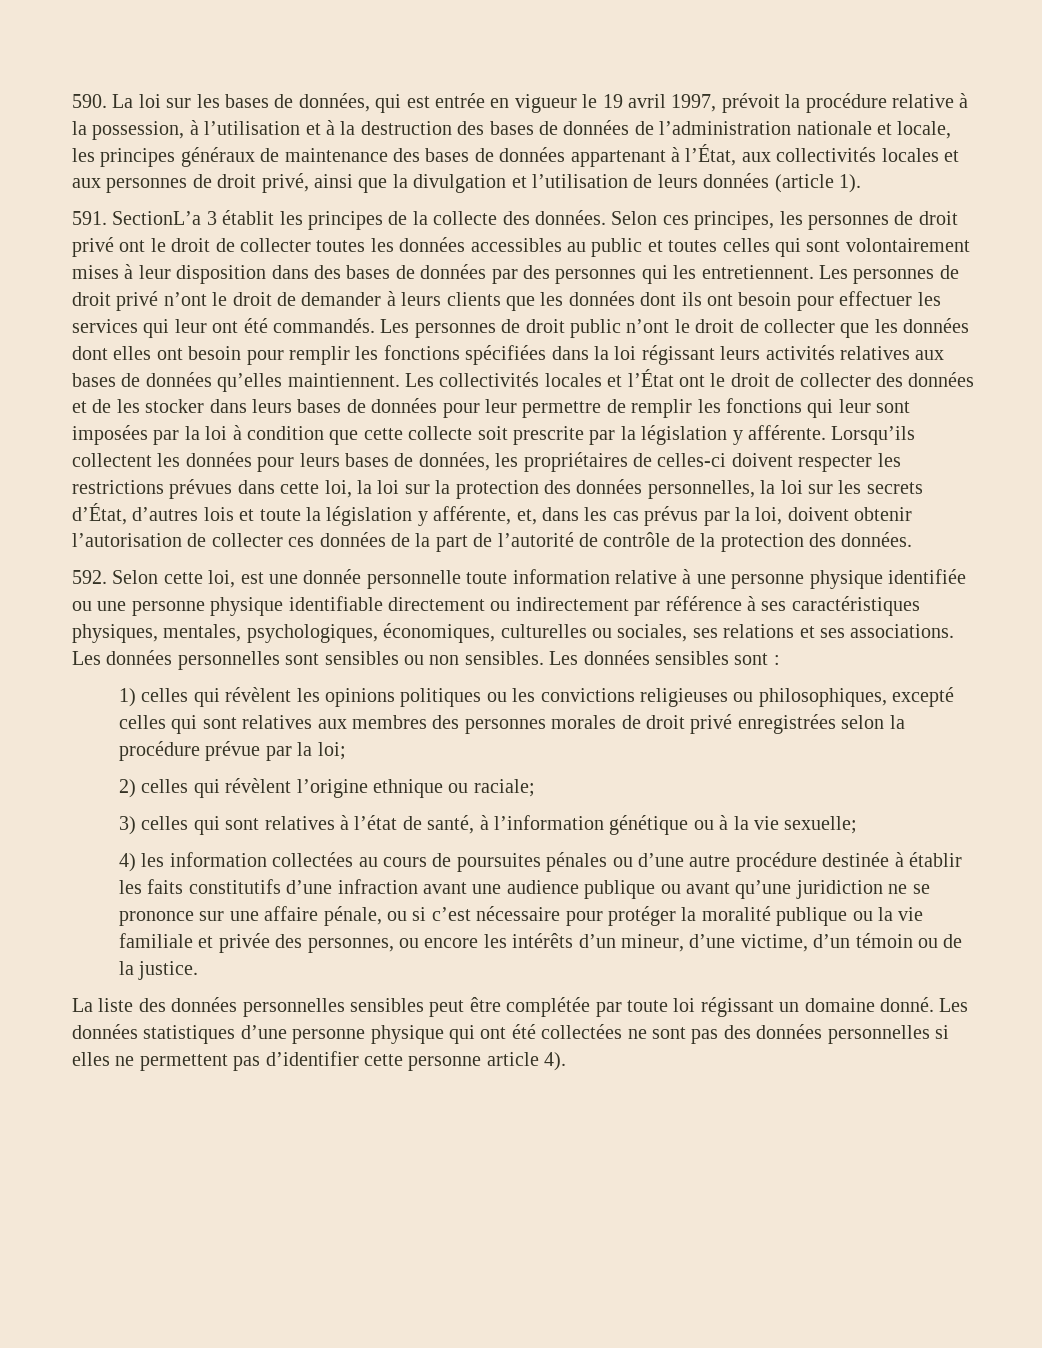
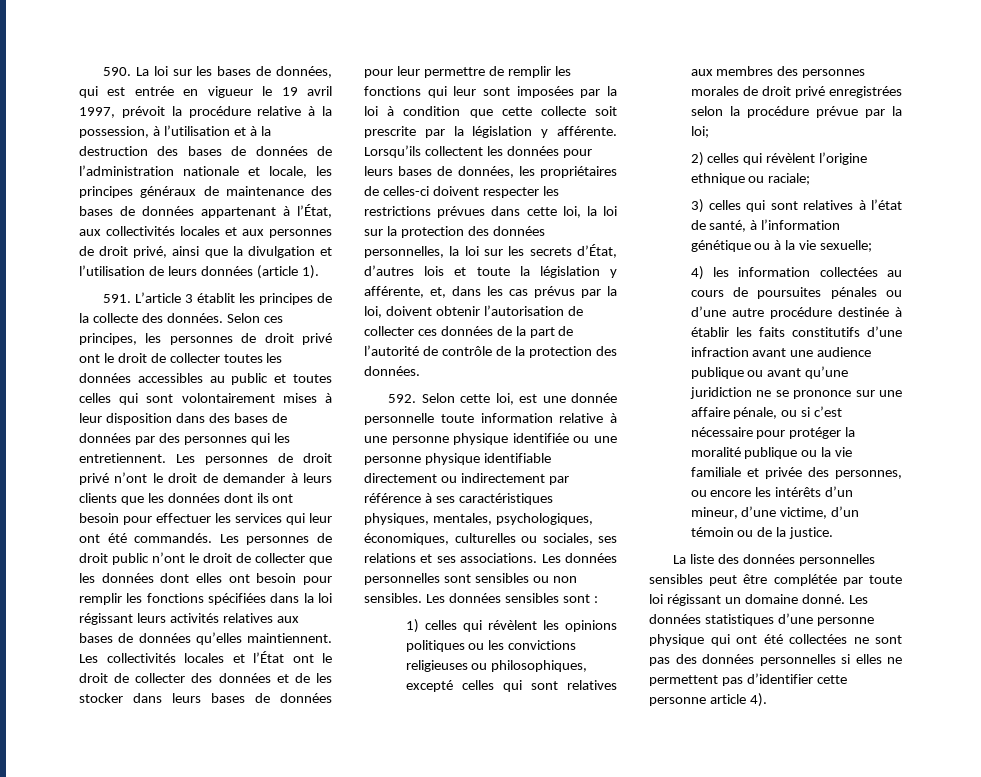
- 591. SectionL’a 3 établit les principes de la collecte des données.
+ 591. L’article 3 établit les principes de la collecte des données.

